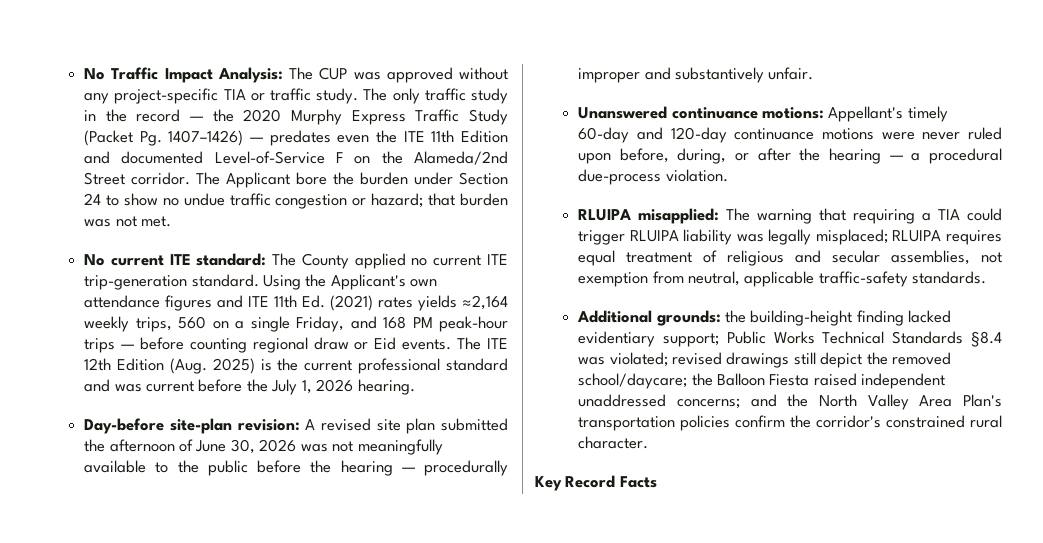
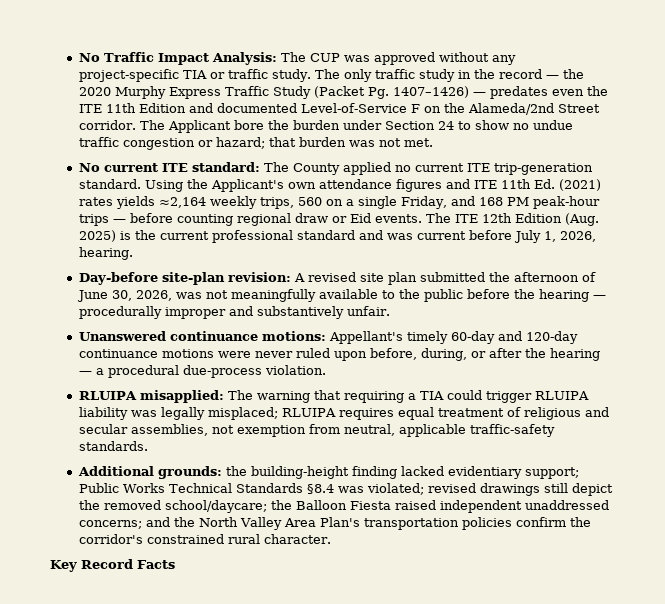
- The ITE 12th Edition (Aug. 2025) is the current professional standard and was current before the July 1, 2026 hearing.
+ The ITE 12th Edition (Aug. 2025) is the current professional standard and was current before July 1, 2026, hearing.
- Day-before site-plan revision: A revised site plan submitted the afternoon of June 30, 2026 was not meaningfully available to the public before the hearing — procedurally improper and substantively unfair.
+ Day-before site-plan revision: A revised site plan submitted the afternoon of June 30, 2026, was not meaningfully available to the public before the hearing — procedurally improper and substantively unfair.

